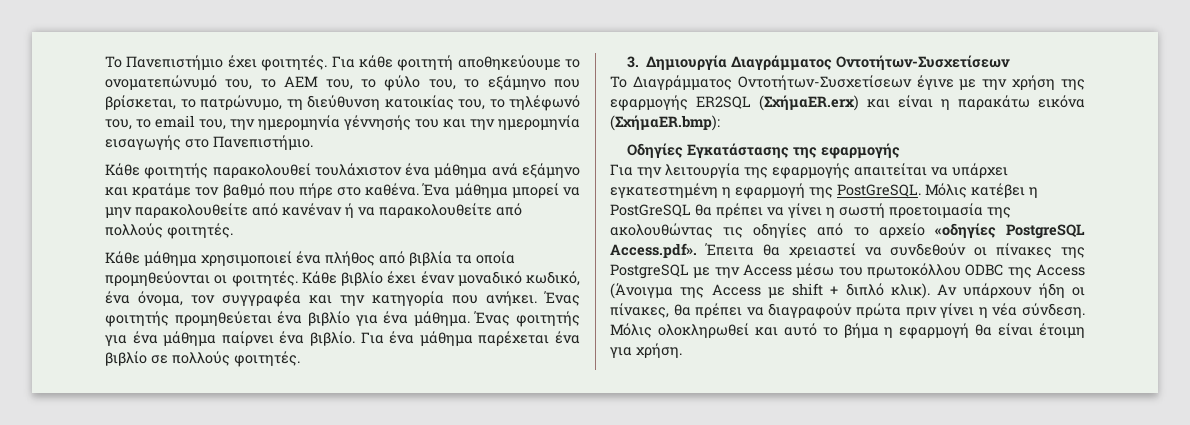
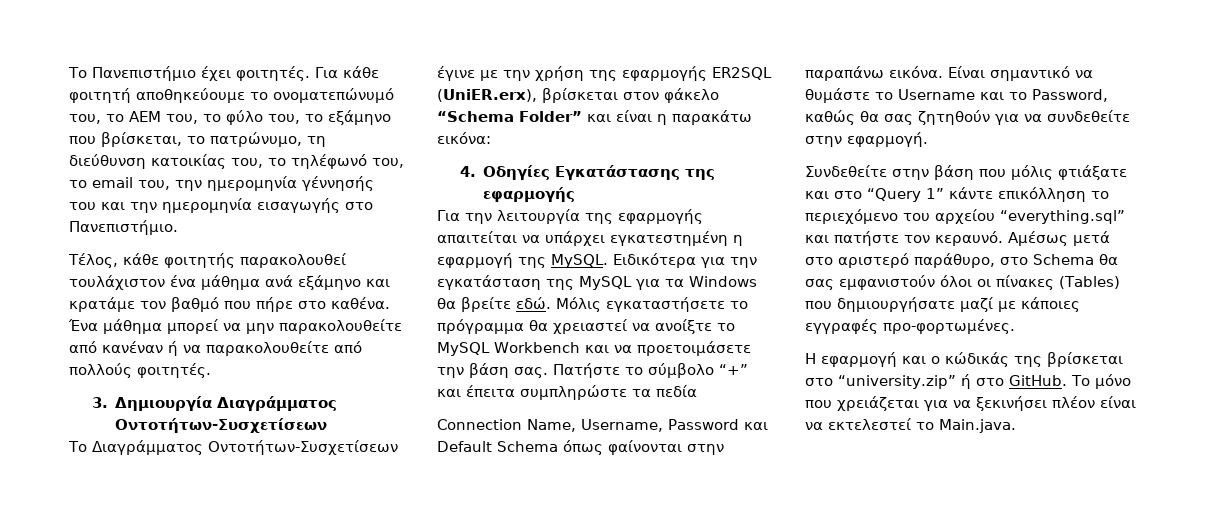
- Κάθε φοιτητής παρακολουθεί τουλάχιστον ένα μάθημα ανά εξάμηνο και κρατάμε τον βαθμό που πήρε στο καθένα.
+ Τέλος, κάθε φοιτητής παρακολουθεί τουλάχιστον ένα μάθημα ανά εξάμηνο και κρατάμε τον βαθμό που πήρε στο καθένα.
- Κάθε μάθημα χρησιμοποιεί ένα πλήθος από βιβλία τα οποία προμηθεύονται οι φοιτητές. Κάθε βιβλίο έχει έναν μοναδικό κωδικό, ένα όνομα, τον συγγραφέα και την κατηγορία που ανήκει. Ένας φοιτητής προμηθεύεται ένα βιβλίο για ένα μάθημα. Ένας φοιτητής για ένα μάθημα παίρνει ένα βιβλίο. Για ένα μάθημα παρέχεται ένα βιβλίο σε πολλούς φοιτητές.
- Το Διαγράμματος Οντοτήτων-Συσχετίσεων έγινε με την χρήση της εφαρμογής ER2SQL (ΣχήμαER.erx) και είναι η παρακάτω εικόνα (ΣχήμαER.bmp):
- Οδηγίες Εγκατάστασης της εφαρμογής
+ Το Διαγράμματος Οντοτήτων-Συσχετίσεων έγινε με την χρήση της εφαρμογής ER2SQL (UniER.erx), βρίσκεται στον φάκελο “Schema Folder” και είναι η παρακάτω εικόνα:
+ 4. Οδηγίες Εγκατάστασης της εφαρμογής
- Για την λειτουργία της εφαρμογής απαιτείται να υπάρχει εγκατεστημένη η εφαρμογή της PostGreSQL. Μόλις κατέβει η PostGreSQL θα πρέπει να γίνει η σωστή προετοιμασία της ακολουθώντας τις οδηγίες από το αρχείο «οδηγίες PostgreSQL Access.pdf». Έπειτα θα χρειαστεί να συνδεθούν οι πίνακες της PostgreSQL με την Access μέσω του πρωτοκόλλου ODBC της Access (Άνοιγμα της Access με shift + διπλό κλικ). Αν υπάρχουν ήδη οι πίνακες, θα πρέπει να διαγραφούν πρώτα πριν γίνει η νέα σύνδεση. Μόλις ολοκληρωθεί και αυτό το βήμα η εφαρμογή θα είναι έτοιμη για χρήση.
+ Για την λειτουργία της εφαρμογής απαιτείται να υπάρχει εγκατεστημένη η εφαρμογή της MySQL. Ειδικότερα για την εγκατάσταση της MySQL για τα Windows θα βρείτε εδώ. Μόλις εγκαταστήσετε το πρόγραμμα θα χρειαστεί να ανοίξτε το MySQL Workbench και να προετοιμάσετε την βάση σας. Πατήστε το σύμβολο “+” και έπειτα συμπληρώστε τα πεδία
+ Connection Name, Username, Password και Default Schema όπως φαίνονται στην παραπάνω εικόνα. Είναι σημαντικό να θυμάστε το Username και το Password, καθώς θα σας ζητηθούν για να συνδεθείτε στην εφαρμογή.
+ Συνδεθείτε στην βάση που μόλις φτιάξατε και στο “Query 1” κάντε επικόλληση το περιεχόμενο του αρχείου “everything.sql” και πατήστε τον κεραυνό. Αμέσως μετά στο αριστερό παράθυρο, στο Schema θα σας εμφανιστούν όλοι οι πίνακες (Tables) που δημιουργήσατε μαζί με κάποιες εγγραφές προ-φορτωμένες.
+ Η εφαρμογή και ο κώδικάς της βρίσκεται στο “university.zip” ή στο GitHub. Το μόνο που χρειάζεται για να ξεκινήσει πλέον είναι να εκτελεστεί το Main.java.

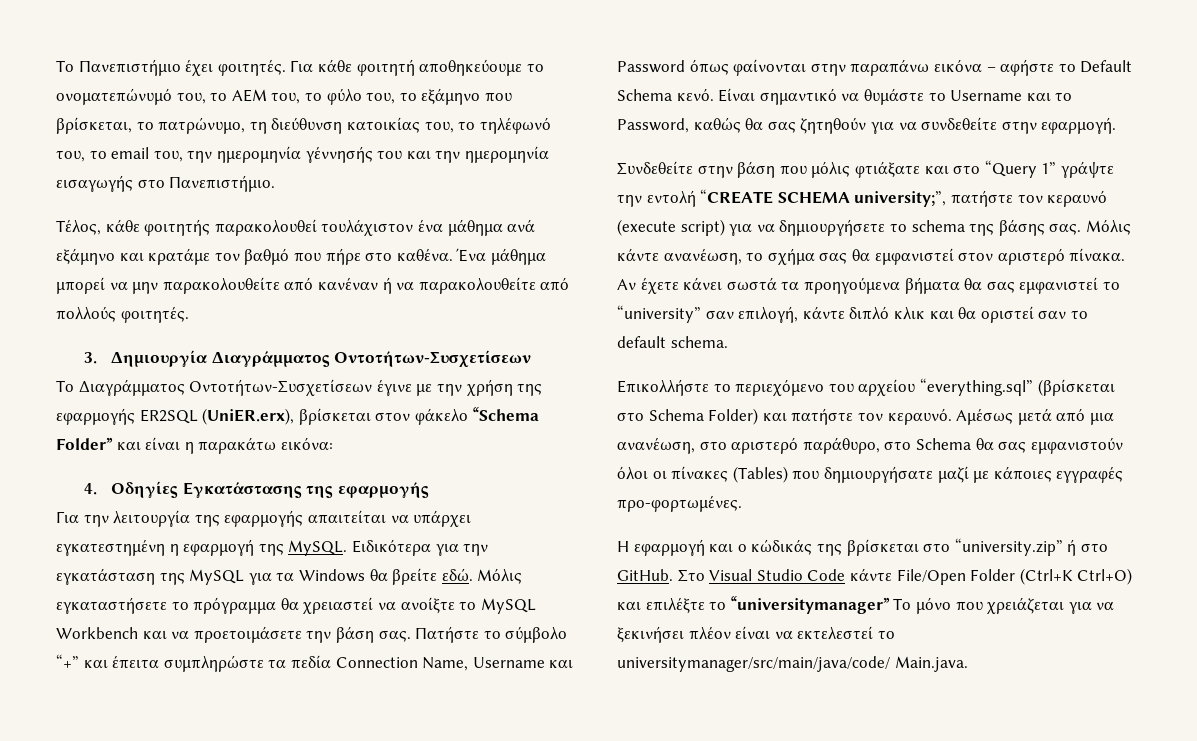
- Πατήστε το σύμβολο “+” και έπειτα συμπληρώστε τα πεδία
- Connection Name, Username, Password και Default Schema όπως φαίνονται στην παραπάνω εικόνα.
+ Πατήστε το σύμβολο “+” και έπειτα συμπληρώστε τα πεδία Connection Name, Username και Password όπως φαίνονται στην παραπάνω εικόνα – αφήστε το Default Schema κενό.
- Συνδεθείτε στην βάση που μόλις φτιάξατε και στο “Query 1” κάντε επικόλληση το περιεχόμενο του αρχείου “everything.sql” και πατήστε τον κεραυνό.
+ Συνδεθείτε στην βάση που μόλις φτιάξατε και στο “Query 1” γράψτε την εντολή “CREATE SCHEMA university;”, πατήστε τον κεραυνό (execute script) για να δημιουργήσετε το schema της βάσης σας. Μόλις κάντε ανανέωση, το σχήμα σας θα εμφανιστεί στον αριστερό πίνακα. Αν έχετε κάνει σωστά τα προηγούμενα βήματα θα σας εμφανιστεί το “university” σαν επιλογή, κάντε διπλό κλικ και θα οριστεί σαν το default schema.
+ Επικολλήστε το περιεχόμενο του αρχείου “everything.sql” (βρίσκεται στο Schema Folder) και πατήστε τον κεραυνό.
- Αμέσως μετά στο αριστερό παράθυρο, στο Schema θα σας εμφανιστούν όλοι οι πίνακες (Tables) που δημιουργήσατε μαζί με κάποιες εγγραφές προ-φορτωμένες.
+ Αμέσως μετά από μια ανανέωση, στο αριστερό παράθυρο, στο Schema θα σας εμφανιστούν όλοι οι πίνακες (Tables) που δημιουργήσατε μαζί με κάποιες εγγραφές προ-φορτωμένες.
- Το μόνο που χρειάζεται για να ξεκινήσει πλέον είναι να εκτελεστεί το Main.java.
+ Στο Visual Studio Code κάντε File/Open Folder (Ctrl+K Ctrl+O) και επιλέξτε το “universitymanager” Το μόνο που χρειάζεται για να ξεκινήσει πλέον είναι να εκτελεστεί το universitymanager/src/main/java/code/ Main.java.

